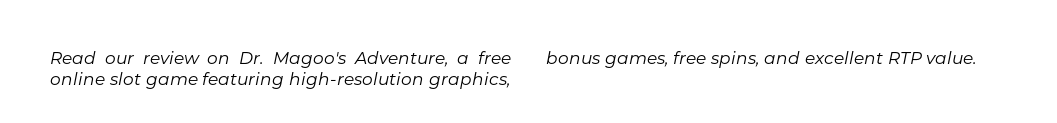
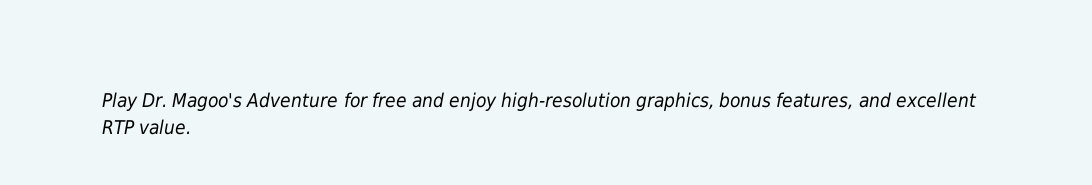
- Read our review on Dr. Magoo's Adventure, a free online slot game featuring high-resolution graphics, bonus games, free spins, and excellent RTP value.
+ Play Dr. Magoo's Adventure for free and enjoy high-resolution graphics, bonus features, and excellent RTP value.

